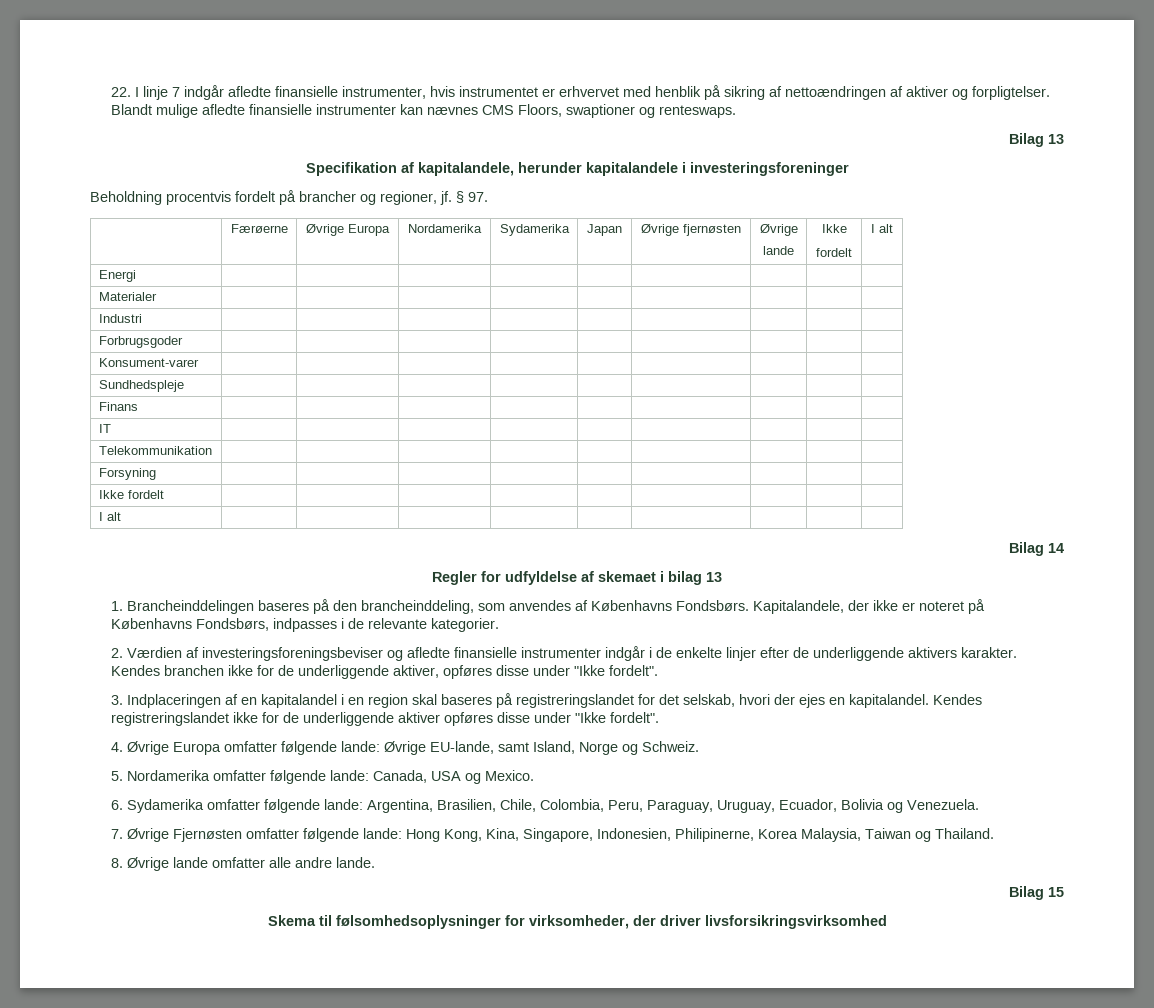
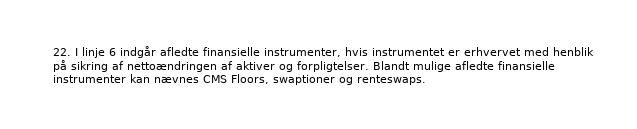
- 22. I linje 7 indgår afledte finansielle instrumenter, hvis instrumentet er erhvervet med henblik på sikring af nettoændringen af aktiver og forpligtelser.
+ 22. I linje 6 indgår afledte finansielle instrumenter, hvis instrumentet er erhvervet med henblik på sikring af nettoændringen af aktiver og forpligtelser.
- Bilag 13
- Specifikation af kapitalandele, herunder kapitalandele i investeringsforeninger
- Beholdning procentvis fordelt på brancher og regioner, jf. § 97.
- | Færøerne | Øvrige Europa | Nordamerika | Sydamerika | Japan | Øvrige fjernøsten | Øvrige
- lande | Ikke
- fordelt | I alt
- Energi | | | | | | | | |
- Materialer | | | | | | | | |
- Industri | | | | | | | | |
- Forbrugsgoder | | | | | | | | |
- Konsument-varer | | | | | | | | |
- Sundhedspleje | | | | | | | | |
- Finans | | | | | | | | |
- IT | | | | | | | | |
- Telekommunikation | | | | | | | | |
- Forsyning | | | | | | | | |
- Ikke fordelt | | | | | | | | |
- I alt | | | | | | | | |
- Bilag 14
- Regler for udfyldelse af skemaet i bilag 13
- 1. Brancheinddelingen baseres på den brancheinddeling, som anvendes af Københavns Fondsbørs. Kapitalandele, der ikke er noteret på Københavns Fondsbørs, indpasses i de relevante kategorier.
- 2. Værdien af investeringsforeningsbeviser og afledte finansielle instrumenter indgår i de enkelte linjer efter de underliggende aktivers karakter. Kendes branchen ikke for de underliggende aktiver, opføres disse under "Ikke fordelt".
- 3. Indplaceringen af en kapitalandel i en region skal baseres på registreringslandet for det selskab, hvori der ejes en kapitalandel. Kendes registreringslandet ikke for de underliggende aktiver opføres disse under "Ikke fordelt".
- 4. Øvrige Europa omfatter følgende lande: Øvrige EU-lande, samt Island, Norge og Schweiz.
- 5. Nordamerika omfatter følgende lande: Canada, USA og Mexico.
- 6. Sydamerika omfatter følgende lande: Argentina, Brasilien, Chile, Colombia, Peru, Paraguay, Uruguay, Ecuador, Bolivia og Venezuela.
- 7. Øvrige Fjernøsten omfatter følgende lande: Hong Kong, Kina, Singapore, Indonesien, Philipinerne, Korea Malaysia, Taiwan og Thailand.
- 8. Øvrige lande omfatter alle andre lande.
- Bilag 15
- Skema til følsomhedsoplysninger for virksomheder, der driver livsforsikringsvirksomhed

